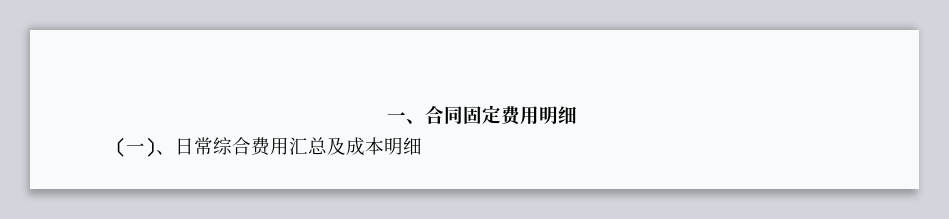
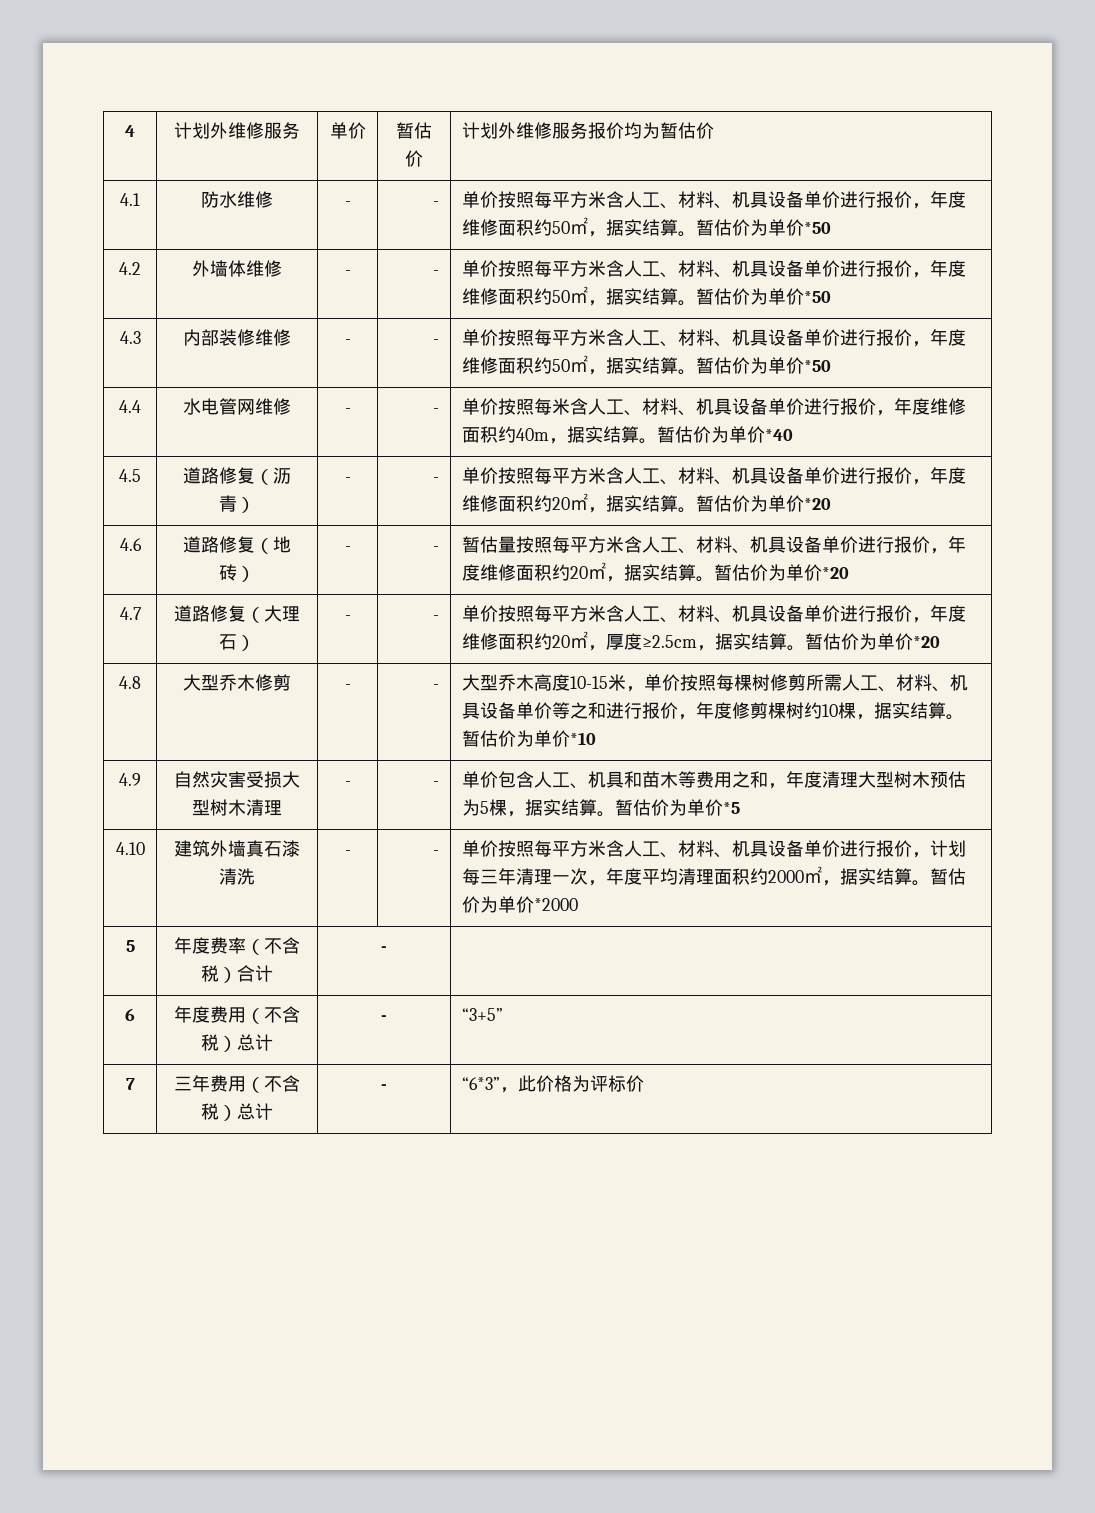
- 一、合同固定费用明细
- (一)、日常综合费用汇总及成本明细
+ 4 | 计划外维修服务 | 单价 | 暂估价 | 计划外维修服务报价均为暂估价
+ 4.1 | 防水维修 | - | - | 单价按照每平方米含人工、材料、机具设备单价进行报价，年度维修面积约50㎡，据实结算。暂估价为单价*50
+ 4.2 | 外墙体维修 | - | - | 单价按照每平方米含人工、材料、机具设备单价进行报价，年度维修面积约50㎡，据实结算。暂估价为单价*50
+ 4.3 | 内部装修维修 | - | - | 单价按照每平方米含人工、材料、机具设备单价进行报价，年度维修面积约50㎡，据实结算。暂估价为单价*50
+ 4.4 | 水电管网维修 | - | - | 单价按照每米含人工、材料、机具设备单价进行报价，年度维修面积约40m，据实结算。暂估价为单价*40
+ 4.5 | 道路修复（沥青） | - | - | 单价按照每平方米含人工、材料、机具设备单价进行报价，年度维修面积约20㎡，据实结算。暂估价为单价*20
+ 4.6 | 道路修复（地砖） | - | - | 暂估量按照每平方米含人工、材料、机具设备单价进行报价，年度维修面积约20㎡，据实结算。暂估价为单价*20
+ 4.7 | 道路修复（大理石） | - | - | 单价按照每平方米含人工、材料、机具设备单价进行报价，年度维修面积约20㎡，厚度≥2.5cm，据实结算。暂估价为单价*20
+ 4.8 | 大型乔木修剪 | - | - | 大型乔木高度10-15米，单价按照每棵树修剪所需人工、材料、机具设备单价等之和进行报价，年度修剪棵树约10棵，据实结算。暂估价为单价*10
+ 4.9 | 自然灾害受损大型树木清理 | - | - | 单价包含人工、机具和苗木等费用之和，年度清理大型树木预估为5棵，据实结算。暂估价为单价*5
+ 4.10 | 建筑外墙真石漆清洗 | - | - | 单价按照每平方米含人工、材料、机具设备单价进行报价，计划每三年清理一次，年度平均清理面积约2000㎡，据实结算。暂估价为单价*2000
+ 5 | 年度费率（不含税）合计 | - |
+ 6 | 年度费用（不含税）总计 | - | “3+5”
+ 7 | 三年费用（不含税）总计 | - | “6*3”，此价格为评标价

